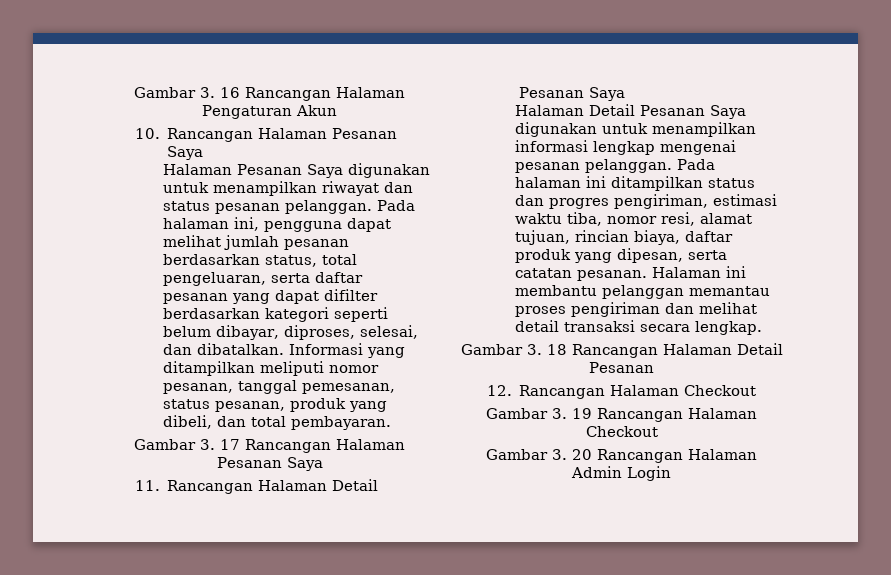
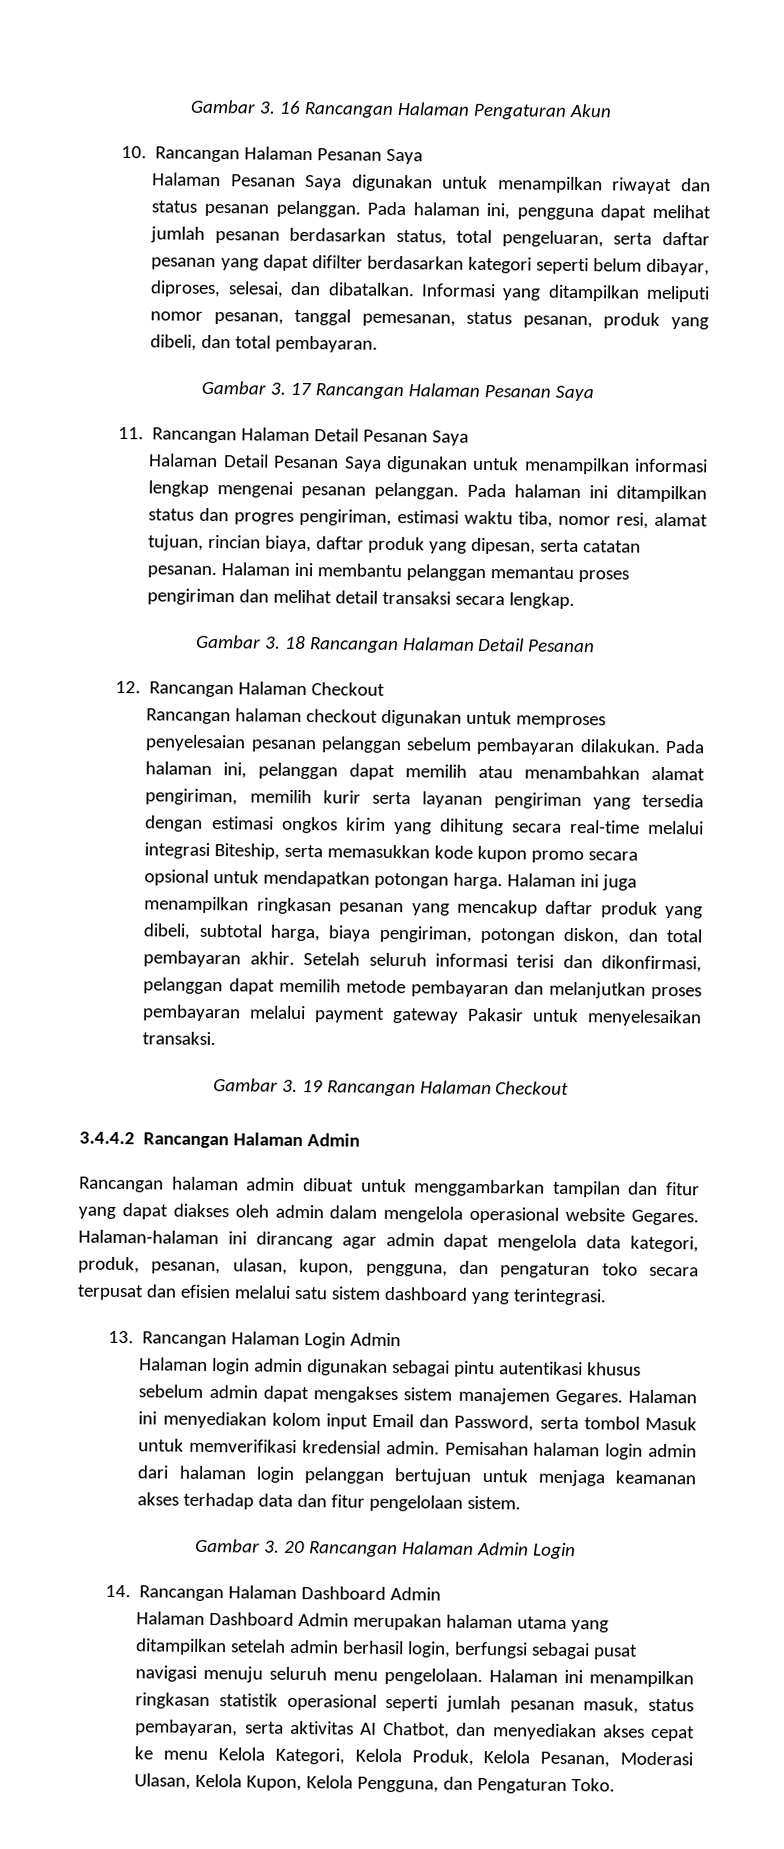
+ Rancangan halaman checkout digunakan untuk memproses penyelesaian pesanan pelanggan sebelum pembayaran dilakukan. Pada halaman ini, pelanggan dapat memilih atau menambahkan alamat pengiriman, memilih kurir serta layanan pengiriman yang tersedia dengan estimasi ongkos kirim yang dihitung secara real-time melalui integrasi Biteship, serta memasukkan kode kupon promo secara opsional untuk mendapatkan potongan harga. Halaman ini juga menampilkan ringkasan pesanan yang mencakup daftar produk yang dibeli, subtotal harga, biaya pengiriman, potongan diskon, dan total pembayaran akhir. Setelah seluruh informasi terisi dan dikonfirmasi, pelanggan dapat memilih metode pembayaran dan melanjutkan proses pembayaran melalui payment gateway Pakasir untuk menyelesaikan transaksi.
+ 3.4.4.2 Rancangan Halaman Admin
+ Rancangan halaman admin dibuat untuk menggambarkan tampilan dan fitur yang dapat diakses oleh admin dalam mengelola operasional website Gegares. Halaman-halaman ini dirancang agar admin dapat mengelola data kategori, produk, pesanan, ulasan, kupon, pengguna, dan pengaturan toko secara terpusat dan efisien melalui satu sistem dashboard yang terintegrasi.
+ 13. Rancangan Halaman Login Admin
+ Halaman login admin digunakan sebagai pintu autentikasi khusus sebelum admin dapat mengakses sistem manajemen Gegares. Halaman ini menyediakan kolom input Email dan Password, serta tombol Masuk untuk memverifikasi kredensial admin. Pemisahan halaman login admin dari halaman login pelanggan bertujuan untuk menjaga keamanan akses terhadap data dan fitur pengelolaan sistem.
+ 14. Rancangan Halaman Dashboard Admin
+ Halaman Dashboard Admin merupakan halaman utama yang ditampilkan setelah admin berhasil login, berfungsi sebagai pusat navigasi menuju seluruh menu pengelolaan. Halaman ini menampilkan ringkasan statistik operasional seperti jumlah pesanan masuk, status pembayaran, serta aktivitas AI Chatbot, dan menyediakan akses cepat ke menu Kelola Kategori, Kelola Produk, Kelola Pesanan, Moderasi Ulasan, Kelola Kupon, Kelola Pengguna, dan Pengaturan Toko.

